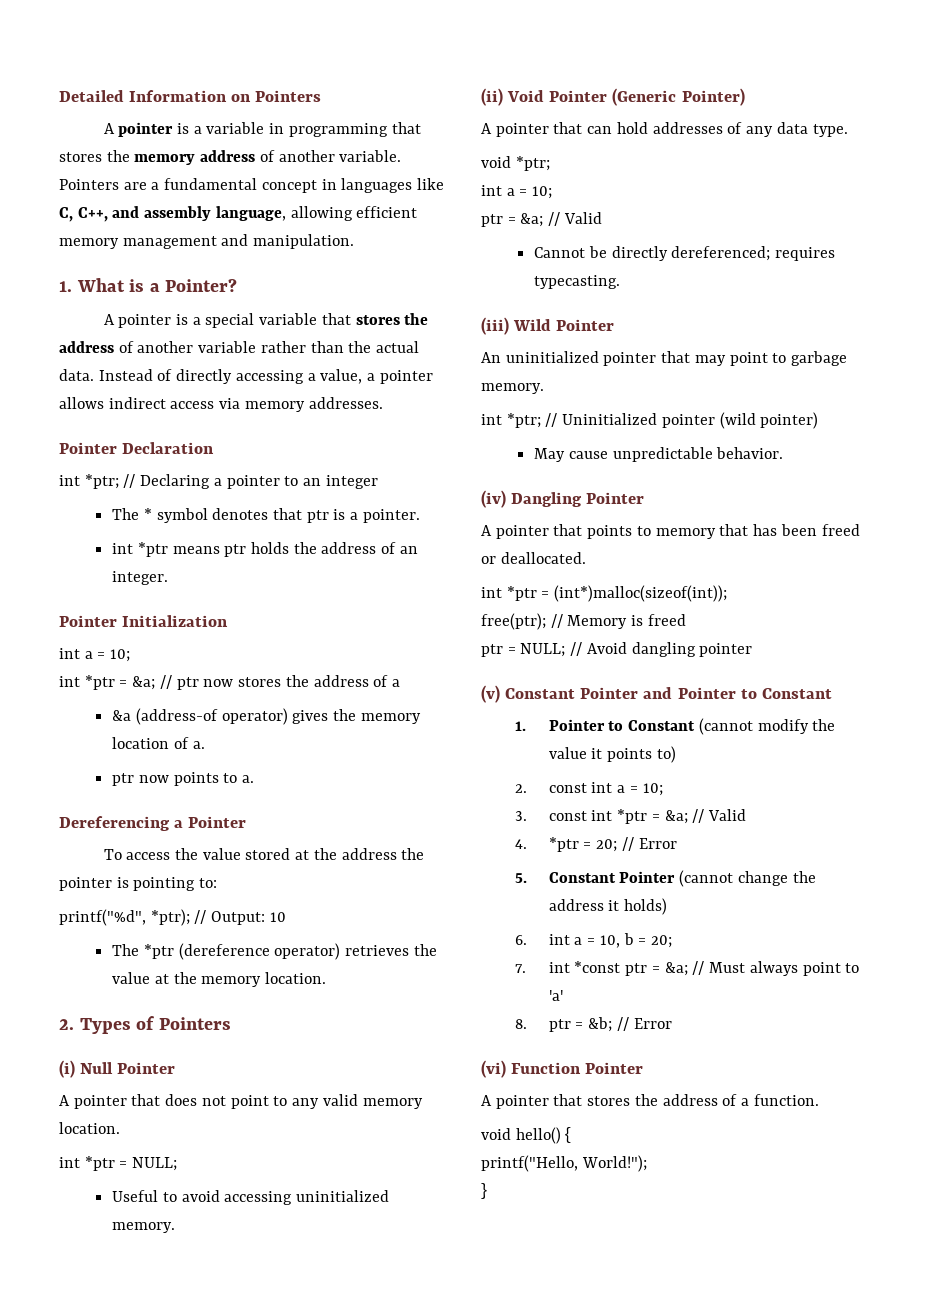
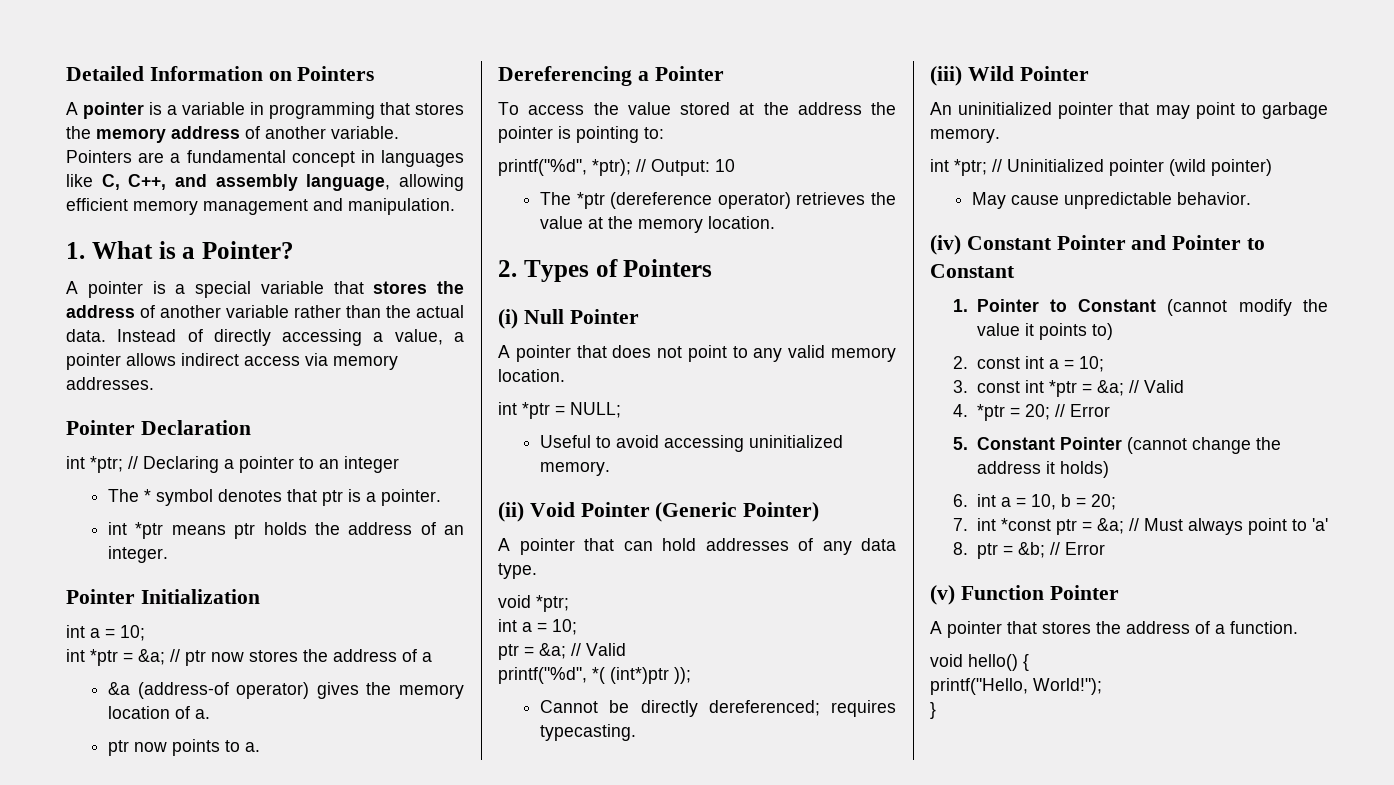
+ printf("%d", *( (int*)ptr ));
- (iv) Dangling Pointer
- A pointer that points to memory that has been freed or deallocated.
- int *ptr = (int*)malloc(sizeof(int));
- free(ptr); // Memory is freed
- ptr = NULL; // Avoid dangling pointer
- (v) Constant Pointer and Pointer to Constant
+ (iv) Constant Pointer and Pointer to Constant
- (vi) Function Pointer
+ (v) Function Pointer

